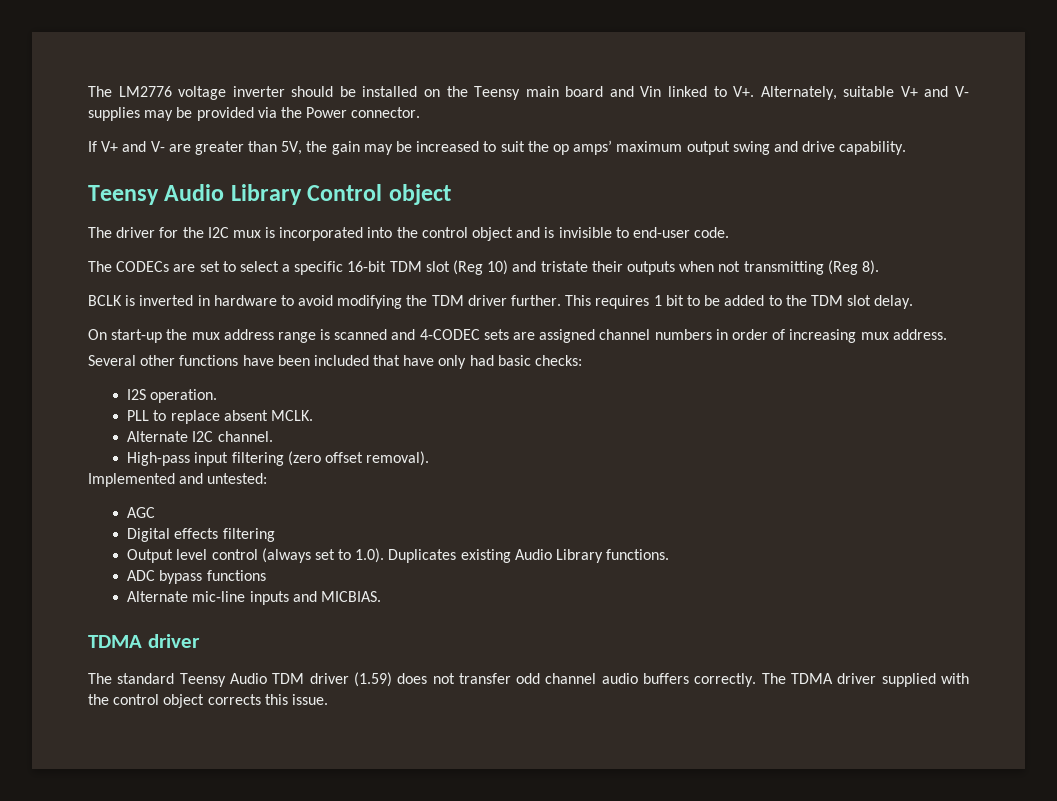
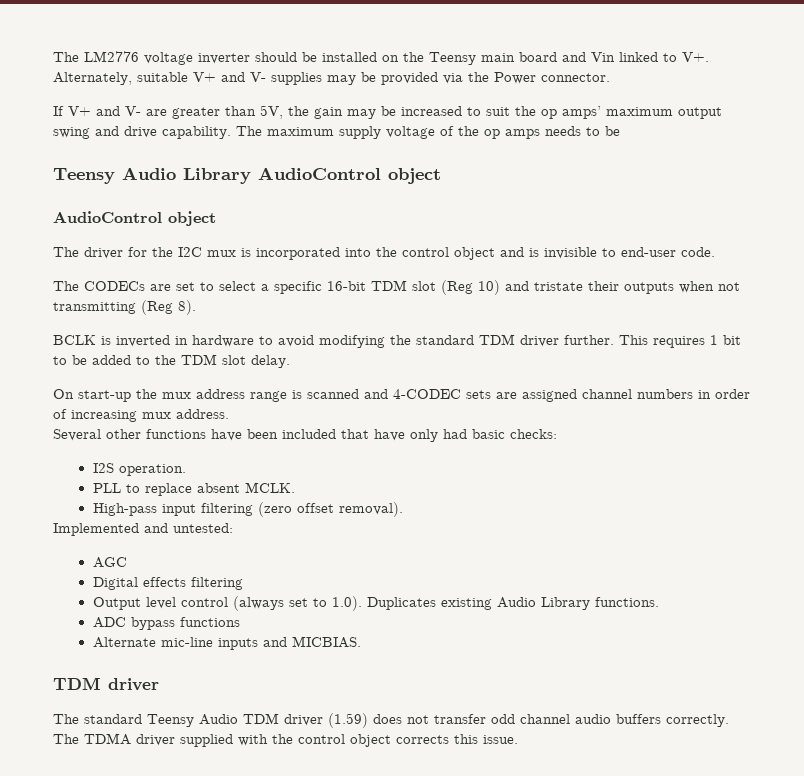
+ The maximum supply voltage of the op amps needs to be
- Teensy Audio Library Control object
+ Teensy Audio Library AudioControl object
+ AudioControl object
- BCLK is inverted in hardware to avoid modifying the TDM driver further.
+ BCLK is inverted in hardware to avoid modifying the standard TDM driver further.
- Alternate I2C channel.
  Alternate mic-line inputs and MICBIAS.
- TDMA driver
+ TDM driver

